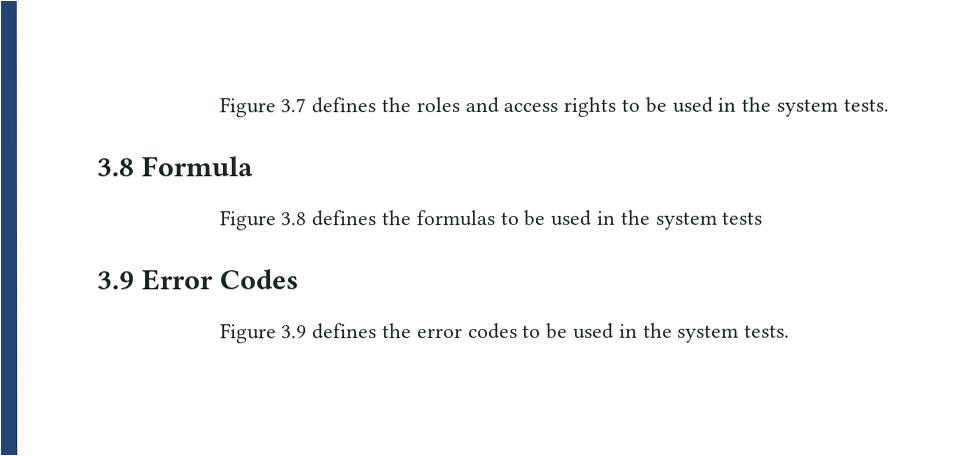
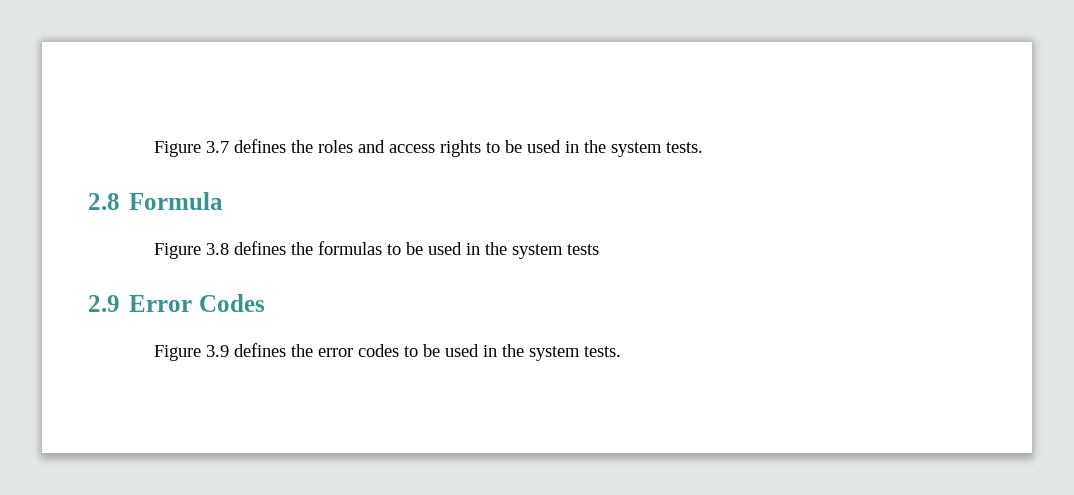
- 3.8 Formula
+ 2.8 Formula
- 3.9 Error Codes
+ 2.9 Error Codes

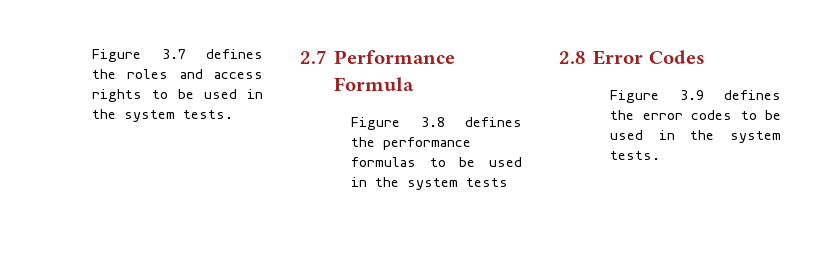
- 2.8 Formula
+ 2.7 Performance Formula
- Figure 3.8 defines the formulas to be used in the system tests
+ Figure 3.8 defines the performance formulas to be used in the system tests
- 2.9 Error Codes
+ 2.8 Error Codes

